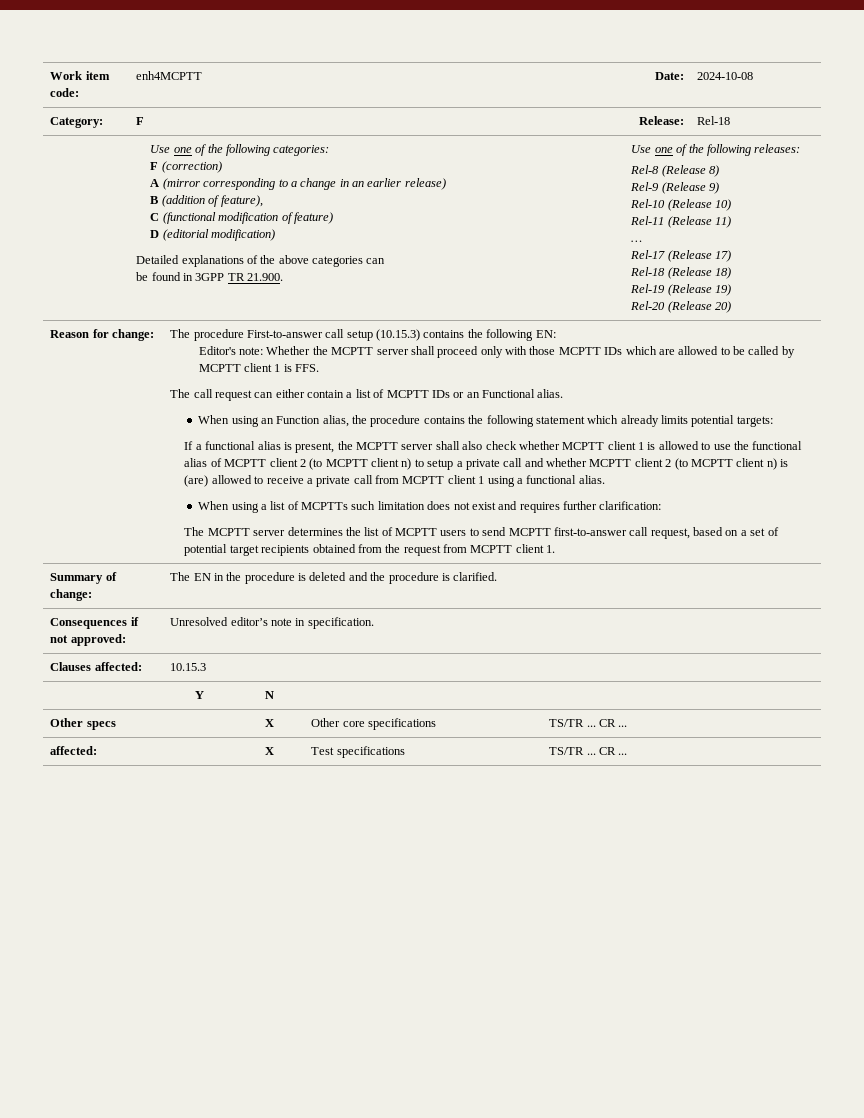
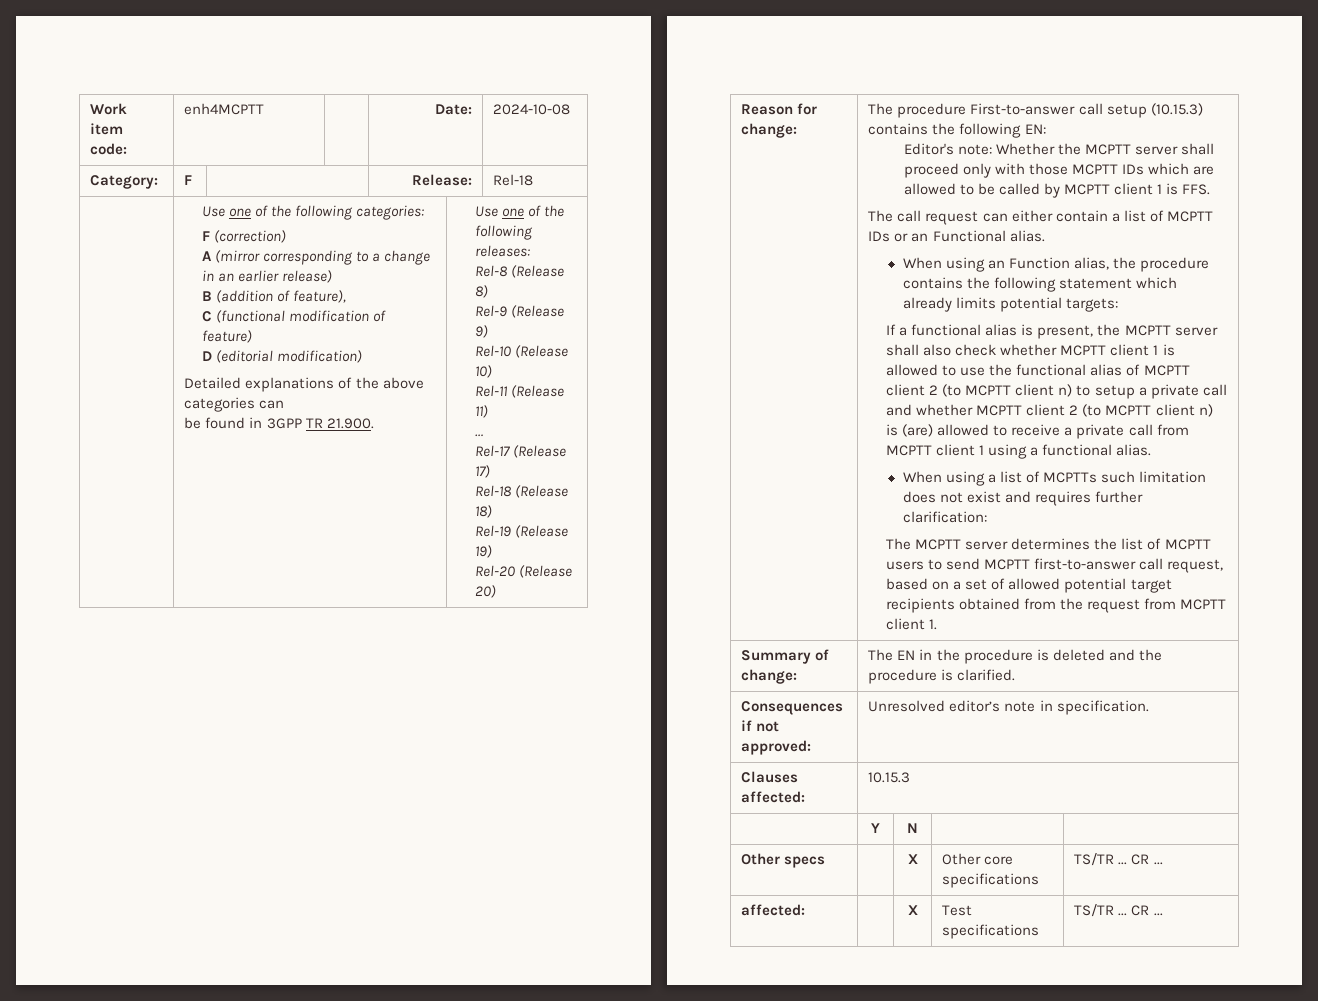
- The MCPTT server determines the list of MCPTT users to send MCPTT first-to-answer call request, based on a set of potential target recipients obtained from the request from MCPTT client 1.
+ The MCPTT server determines the list of MCPTT users to send MCPTT first-to-answer call request, based on a set of allowed potential target recipients obtained from the request from MCPTT client 1.

